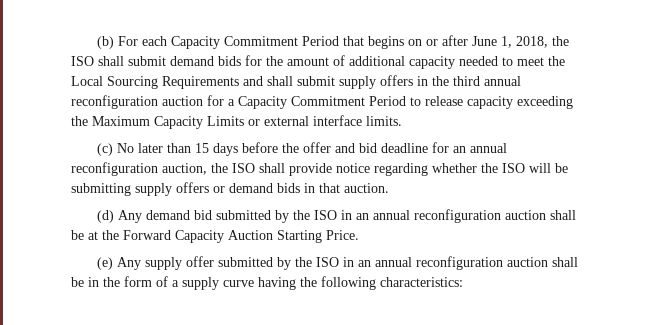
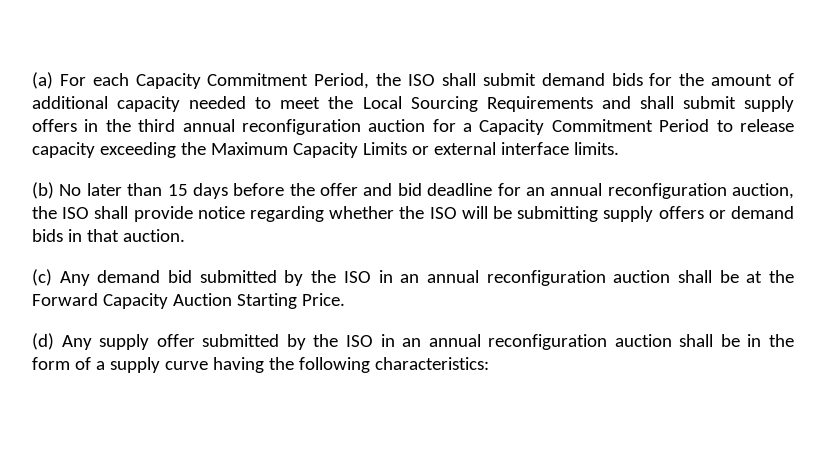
- (b) For each Capacity Commitment Period that begins on or after June 1, 2018, the ISO shall submit demand bids for the amount of additional capacity needed to meet the Local Sourcing Requirements and shall submit supply offers in the third annual reconfiguration auction for a Capacity Commitment Period to release capacity exceeding the Maximum Capacity Limits or external interface limits.
+ (a) For each Capacity Commitment Period, the ISO shall submit demand bids for the amount of additional capacity needed to meet the Local Sourcing Requirements and shall submit supply offers in the third annual reconfiguration auction for a Capacity Commitment Period to release capacity exceeding the Maximum Capacity Limits or external interface limits.
- (c) No later than 15 days before the offer and bid deadline for an annual reconfiguration auction, the ISO shall provide notice regarding whether the ISO will be submitting supply offers or demand bids in that auction.
+ (b) No later than 15 days before the offer and bid deadline for an annual reconfiguration auction, the ISO shall provide notice regarding whether the ISO will be submitting supply offers or demand bids in that auction.
- (d) Any demand bid submitted by the ISO in an annual reconfiguration auction shall be at the Forward Capacity Auction Starting Price.
+ (c) Any demand bid submitted by the ISO in an annual reconfiguration auction shall be at the Forward Capacity Auction Starting Price.
- (e) Any supply offer submitted by the ISO in an annual reconfiguration auction shall be in the form of a supply curve having the following characteristics:
+ (d) Any supply offer submitted by the ISO in an annual reconfiguration auction shall be in the form of a supply curve having the following characteristics:

